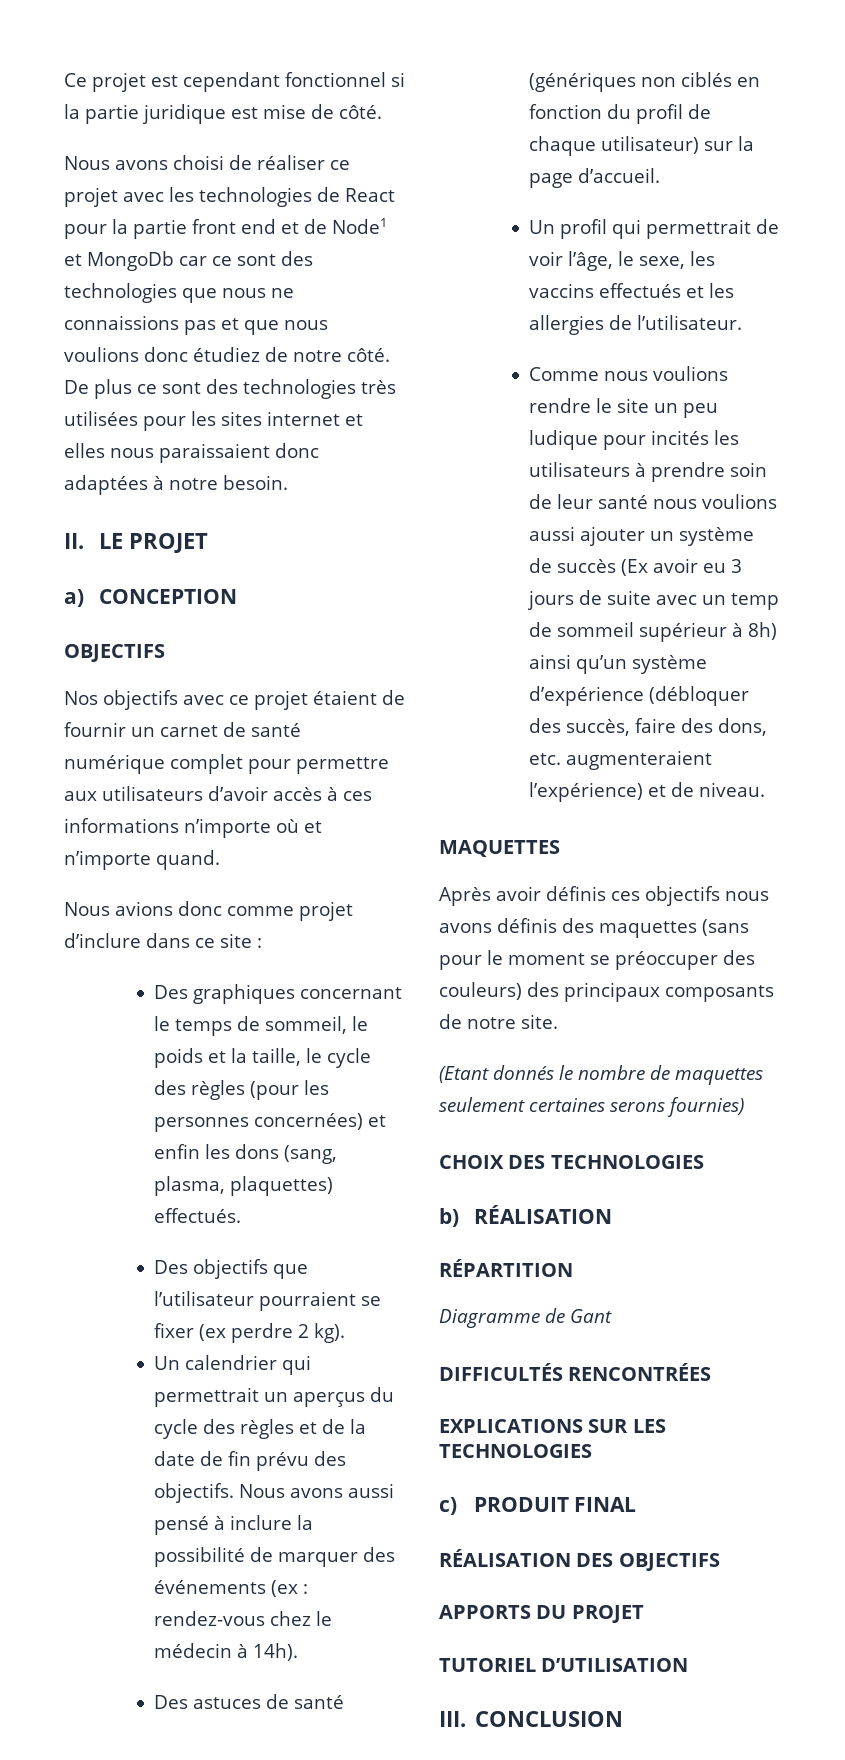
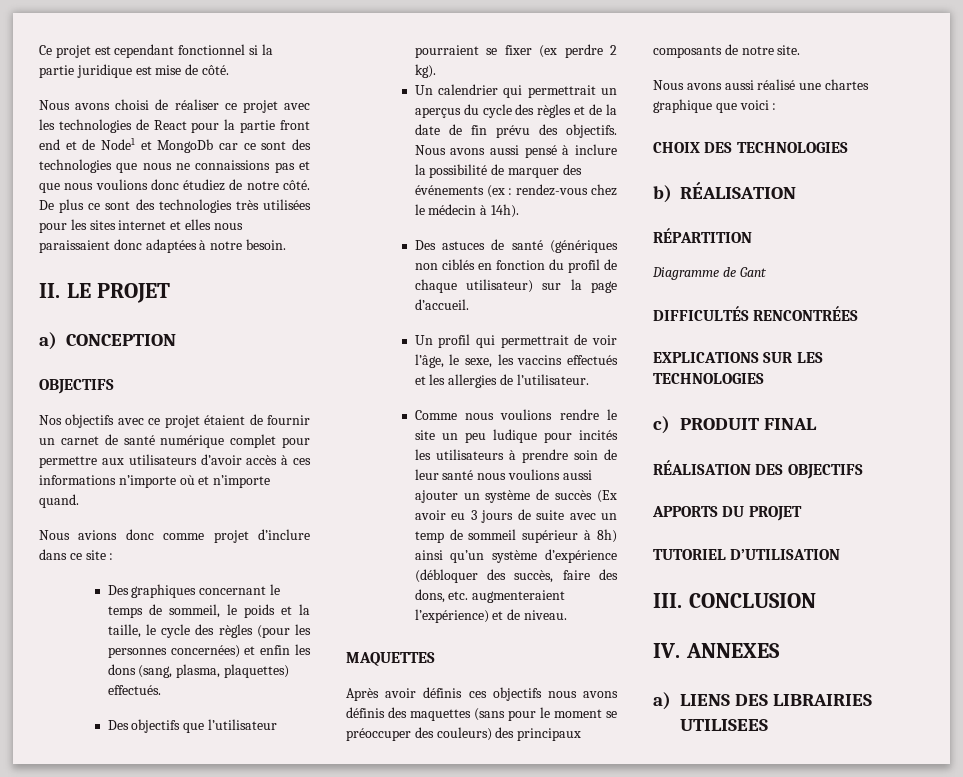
- (Etant donnés le nombre de maquettes seulement certaines serons fournies)
+ Nous avons aussi réalisé une chartes graphique que voici :
+ IV. ANNEXES
+ a) LIENS DES LIBRAIRIES UTILISEES

